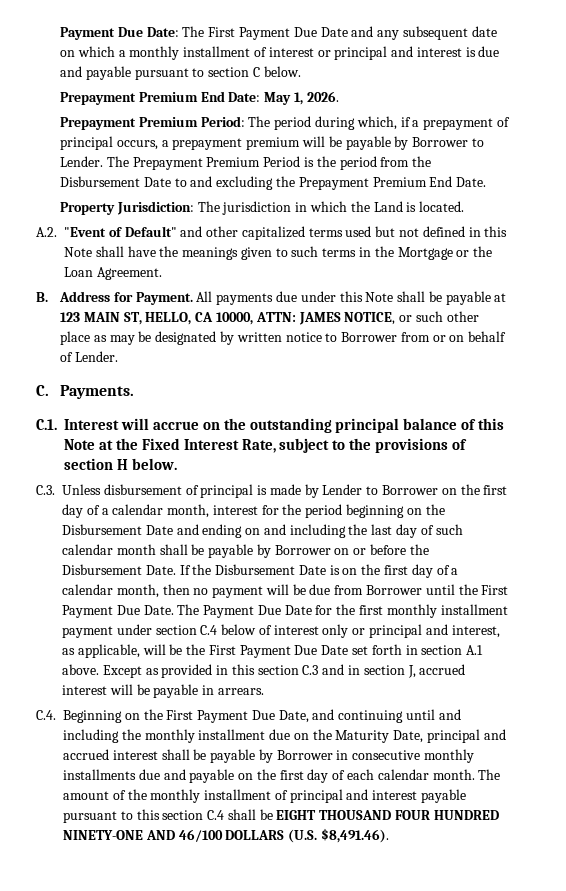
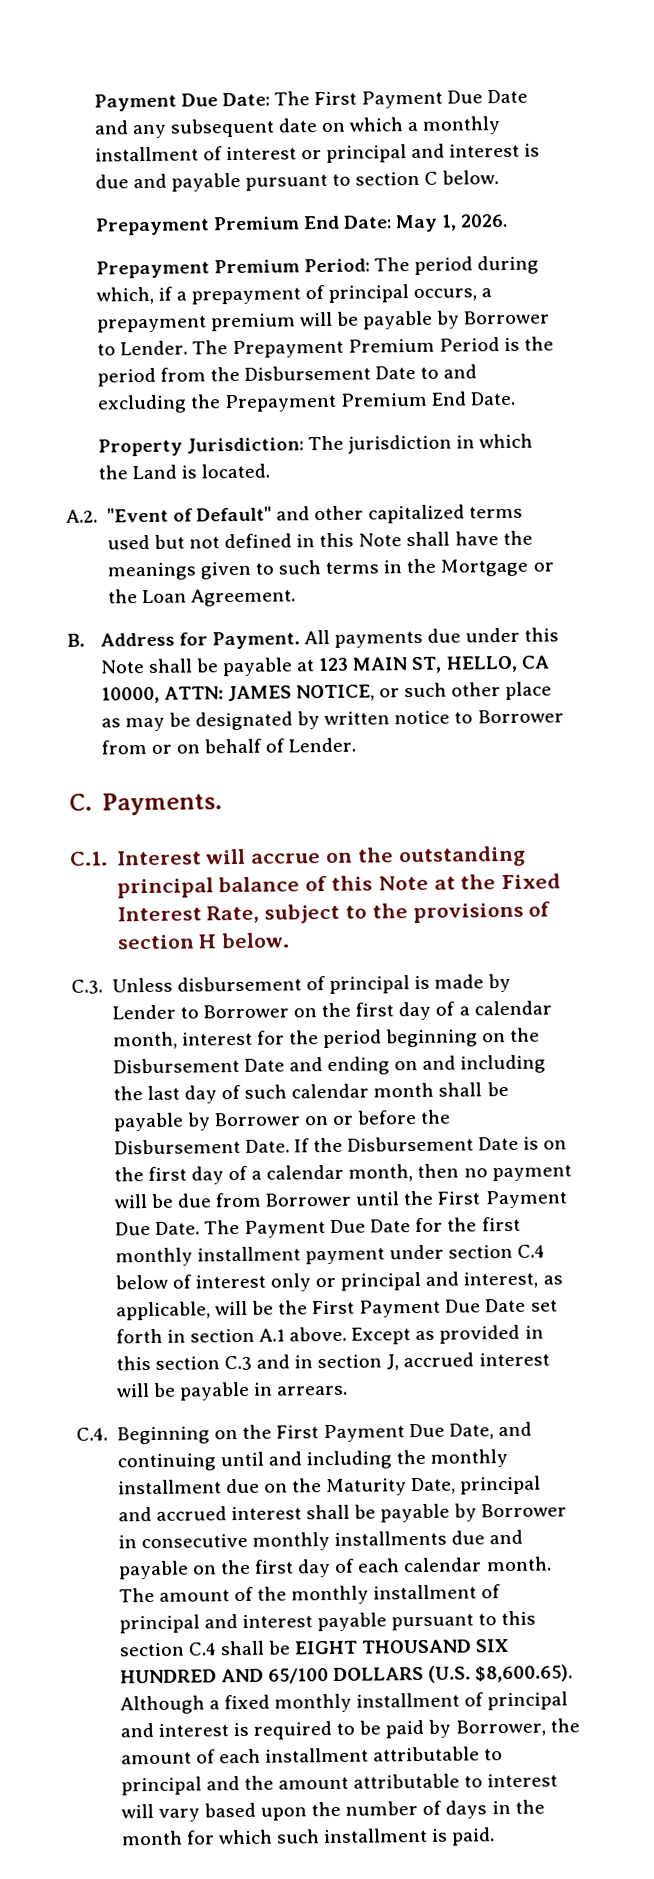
- The amount of the monthly installment of principal and interest payable pursuant to this section C.4 shall be EIGHT THOUSAND FOUR HUNDRED NINETY-ONE AND 46/100 DOLLARS (U.S. $8,491.46).
+ The amount of the monthly installment of principal and interest payable pursuant to this section C.4 shall be EIGHT THOUSAND SIX HUNDRED AND 65/100 DOLLARS (U.S. $8,600.65). Although a fixed monthly installment of principal and interest is required to be paid by Borrower, the amount of each installment attributable to principal and the amount attributable to interest will vary based upon the number of days in the month for which such installment is paid.

